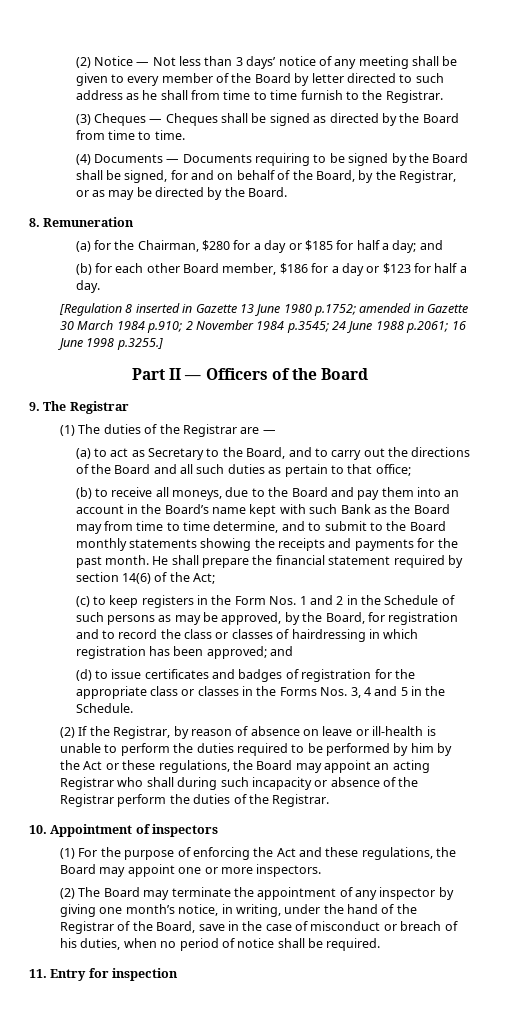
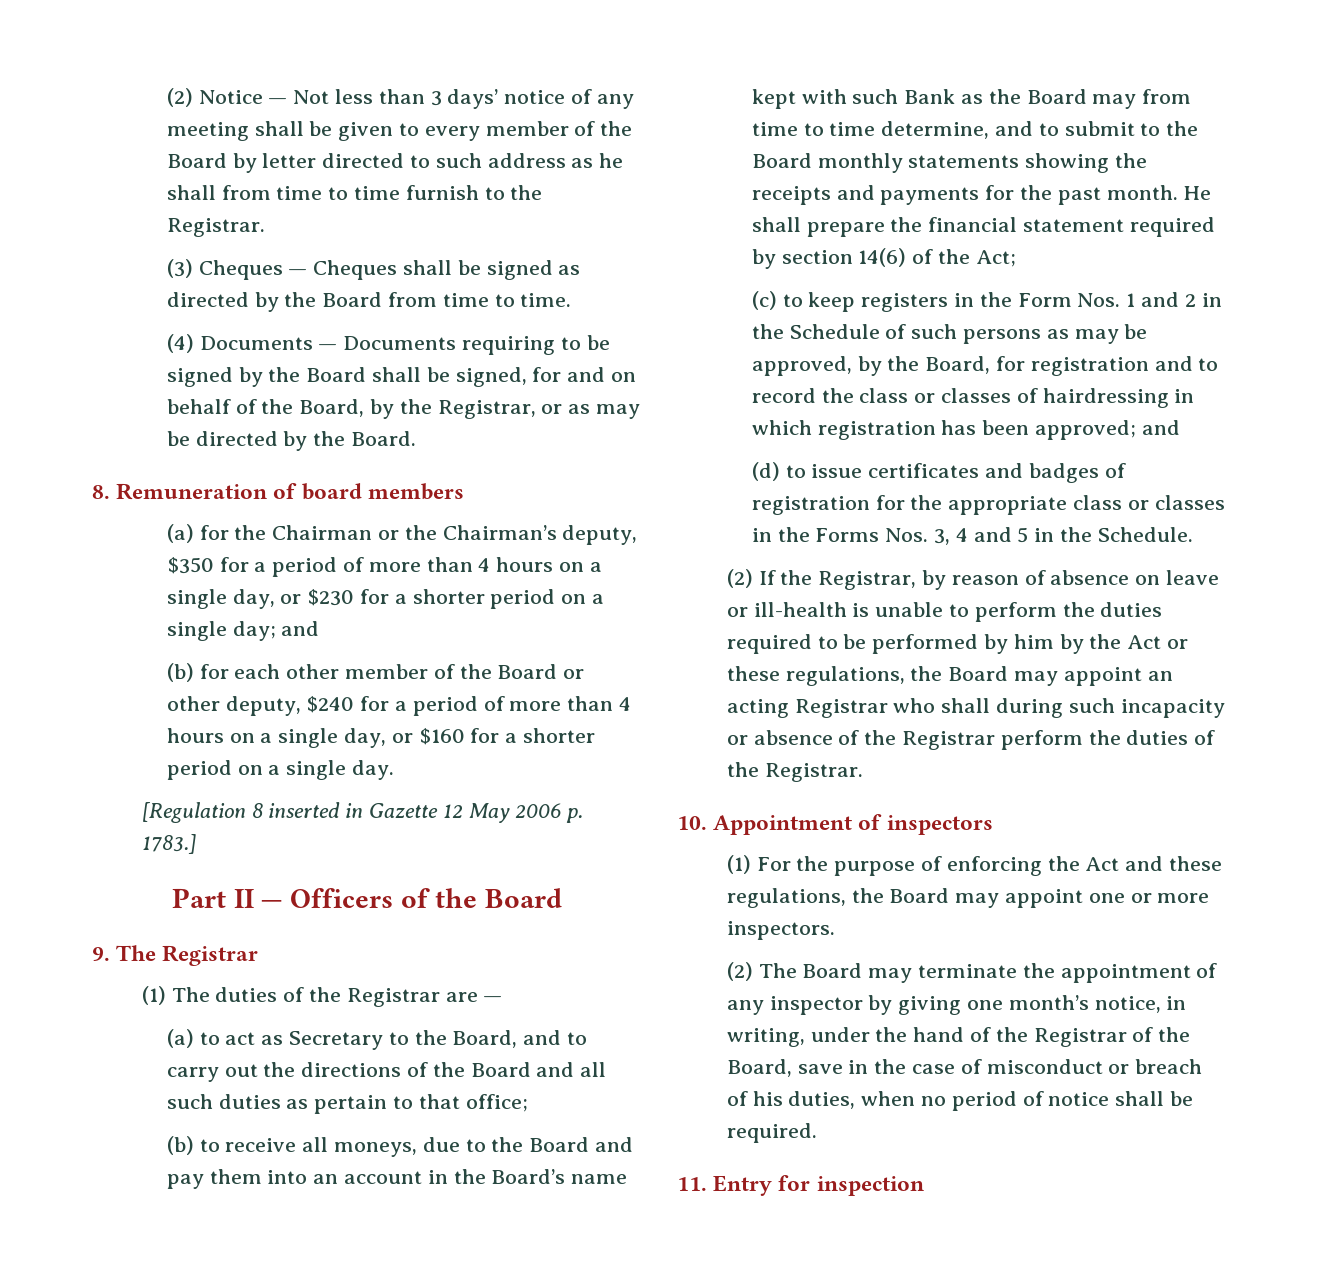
- 8. Remuneration
+ 8. Remuneration of board members
- (a) for the Chairman, $280 for a day or $185 for half a day; and
+ (a) for the Chairman or the Chairman’s deputy, $350 for a period of more than 4 hours on a single day, or $230 for a shorter period on a single day; and
- (b) for each other Board member, $186 for a day or $123 for half a day.
+ (b) for each other member of the Board or other deputy, $240 for a period of more than 4 hours on a single day, or $160 for a shorter period on a single day.
- [Regulation 8 inserted in Gazette 13 June 1980 p.1752; amended in Gazette 30 March 1984 p.910; 2 November 1984 p.3545; 24 June 1988 p.2061; 16 June 1998 p.3255.]
+ [Regulation 8 inserted in Gazette 12 May 2006 p. 1783.]

